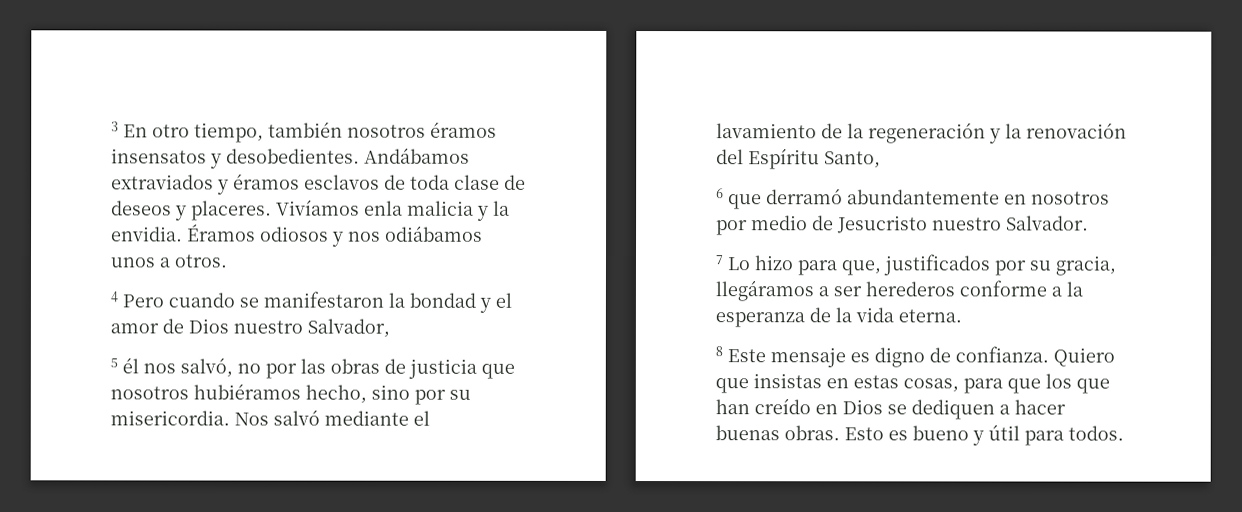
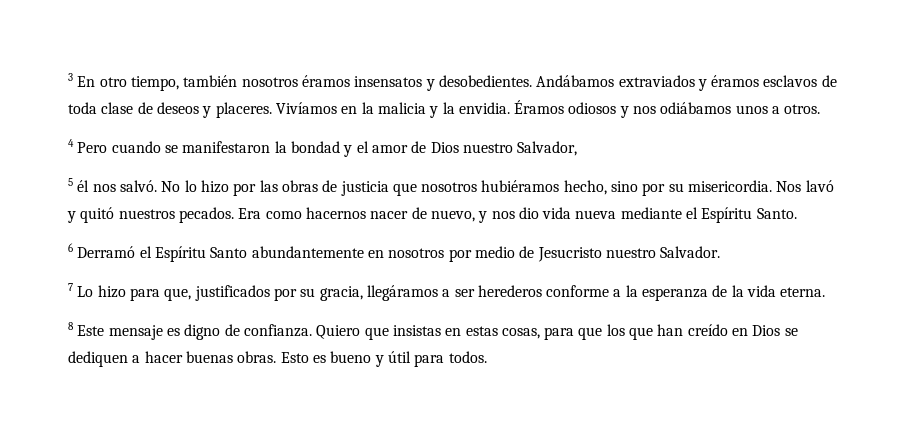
- Vivíamos enla malicia y la envidia.
+ Vivíamos en la malicia y la envidia.
- 5 él nos salvó, no por las obras de justicia que nosotros hubiéramos hecho, sino por su misericordia.
+ 5 él nos salvó. No lo hizo por las obras de justicia que nosotros hubiéramos hecho, sino por su misericordia.
- Nos salvó mediante el lavamiento de la regeneración y la renovación del Espíritu Santo,
- 6 que derramó abundantemente en nosotros por medio de Jesucristo nuestro Salvador.
+ Nos lavó y quitó nuestros pecados. Era como hacernos nacer de nuevo, y nos dio vida nueva mediante el Espíritu Santo.
+ 6 Derramó el Espíritu Santo abundantemente en nosotros por medio de Jesucristo nuestro Salvador.

